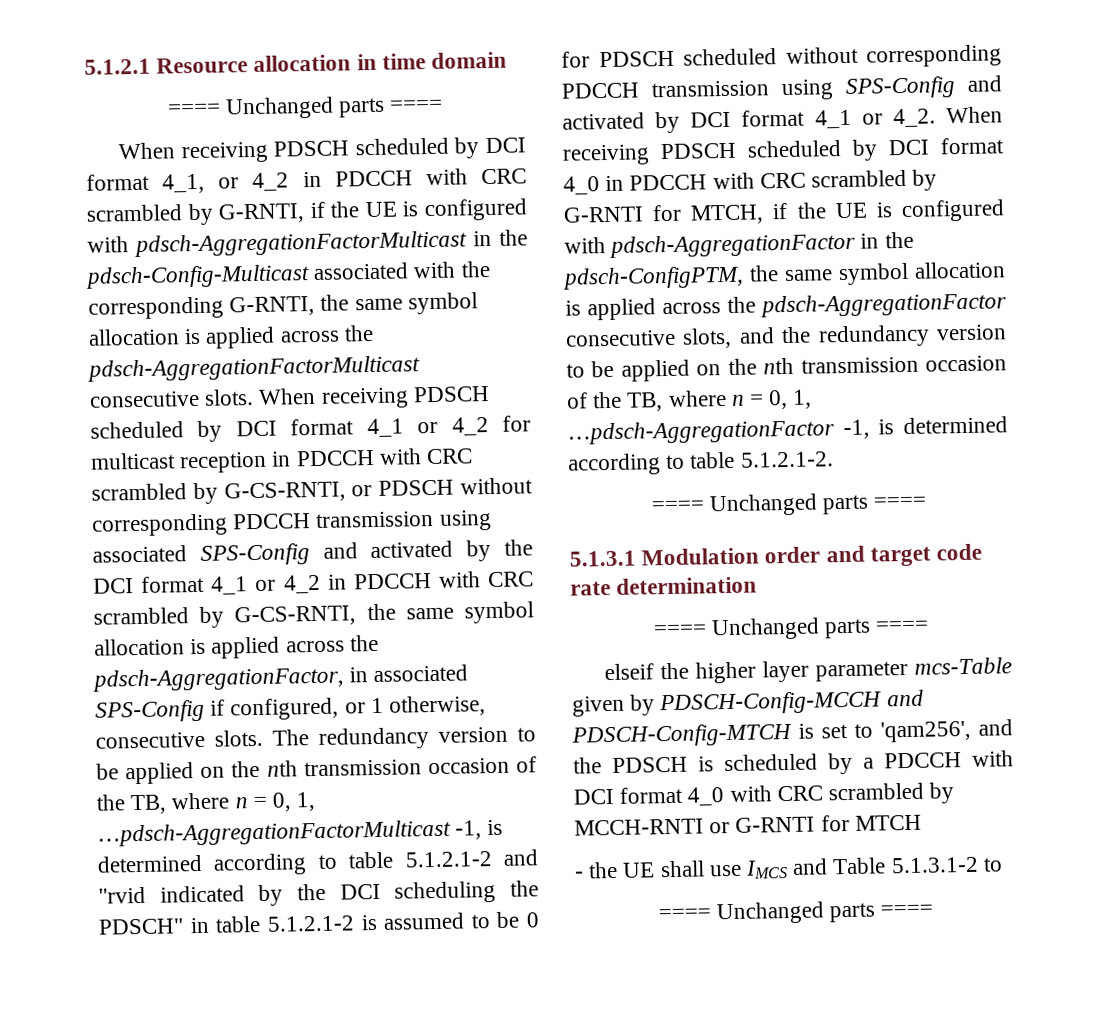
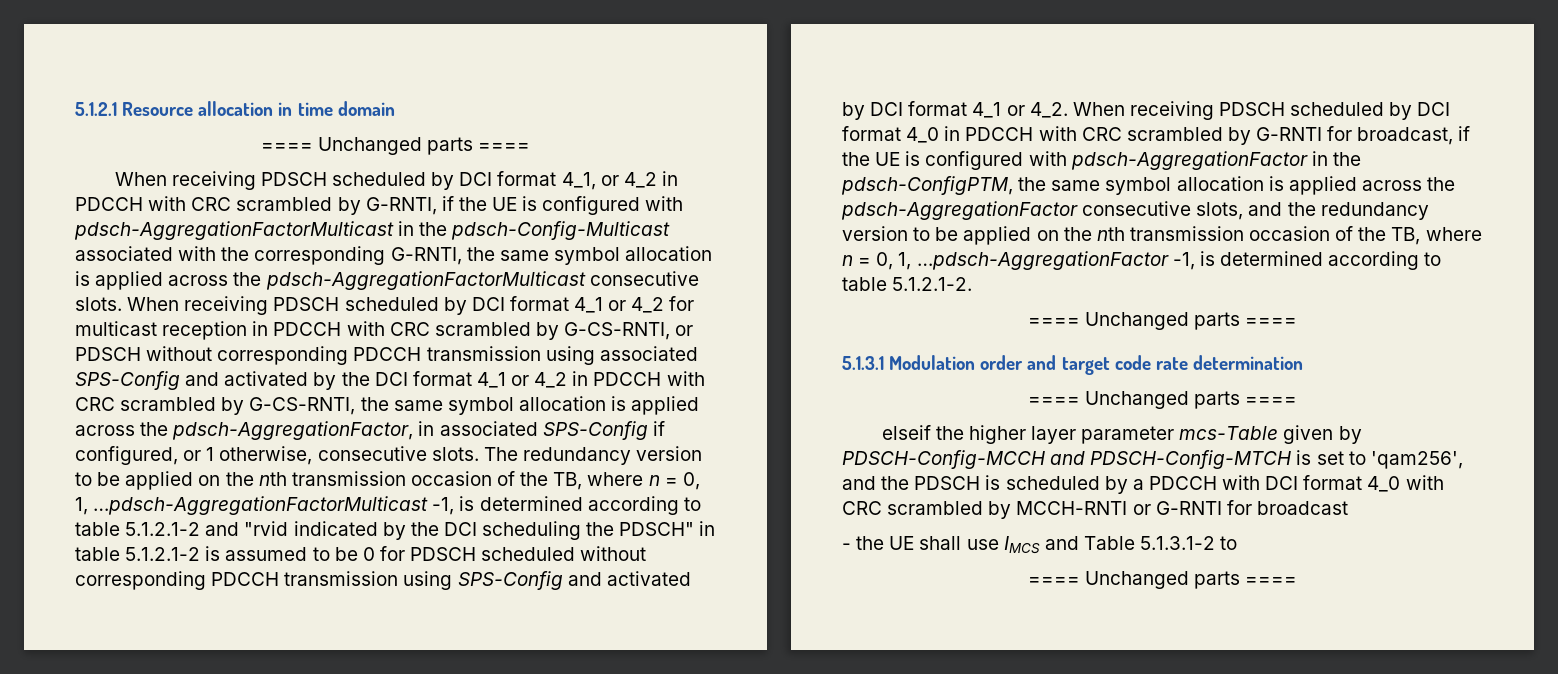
- When receiving PDSCH scheduled by DCI format 4_0 in PDCCH with CRC scrambled by G-RNTI for MTCH, if the UE is configured with pdsch-AggregationFactor in the pdsch-ConfigPTM, the same symbol allocation is applied across the pdsch-AggregationFactor consecutive slots, and the redundancy version to be applied on the nth transmission occasion of the TB, where n = 0, 1, …pdsch-AggregationFactor -1, is determined according to table 5.1.2.1-2.
+ When receiving PDSCH scheduled by DCI format 4_0 in PDCCH with CRC scrambled by G-RNTI for broadcast, if the UE is configured with pdsch-AggregationFactor in the pdsch-ConfigPTM, the same symbol allocation is applied across the pdsch-AggregationFactor consecutive slots, and the redundancy version to be applied on the nth transmission occasion of the TB, where n = 0, 1, …pdsch-AggregationFactor -1, is determined according to table 5.1.2.1-2.
- elseif the higher layer parameter mcs-Table given by PDSCH-Config-MCCH and PDSCH-Config-MTCH is set to 'qam256', and the PDSCH is scheduled by a PDCCH with DCI format 4_0 with CRC scrambled by MCCH-RNTI or G-RNTI for MTCH
+ elseif the higher layer parameter mcs-Table given by PDSCH-Config-MCCH and PDSCH-Config-MTCH is set to 'qam256', and the PDSCH is scheduled by a PDCCH with DCI format 4_0 with CRC scrambled by MCCH-RNTI or G-RNTI for broadcast

